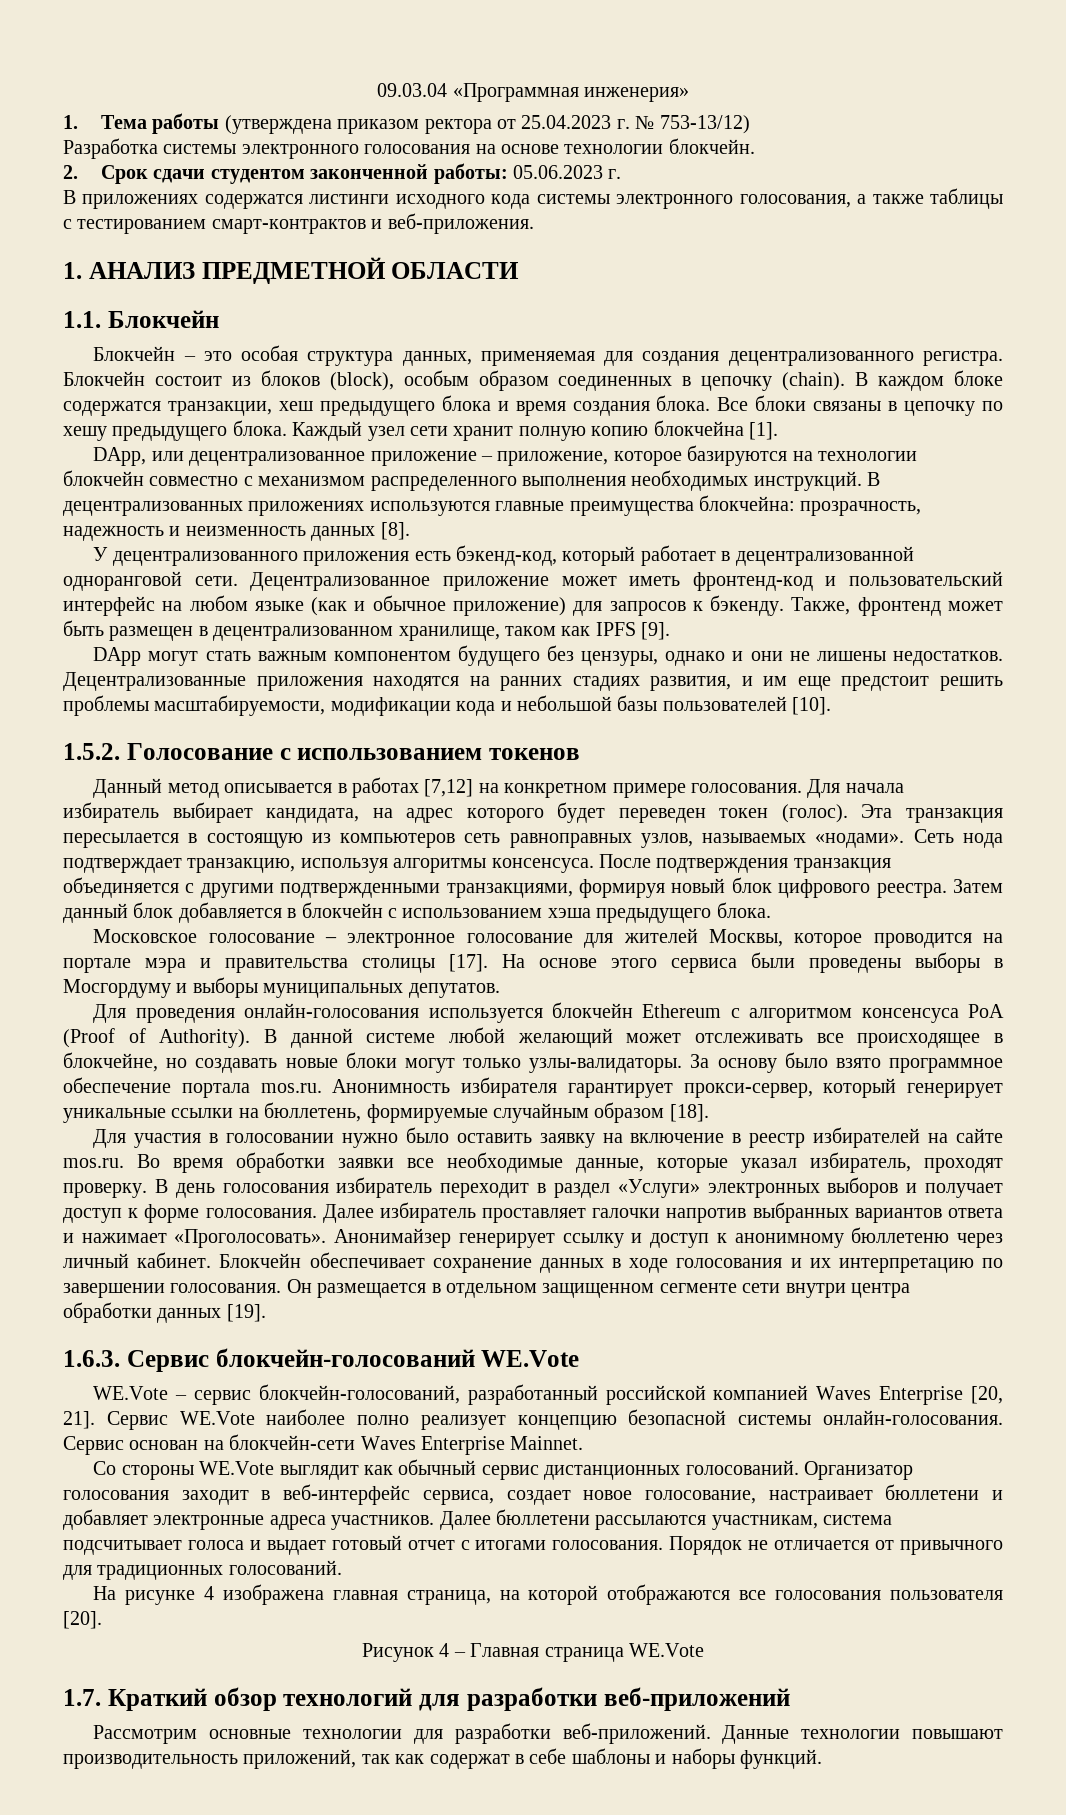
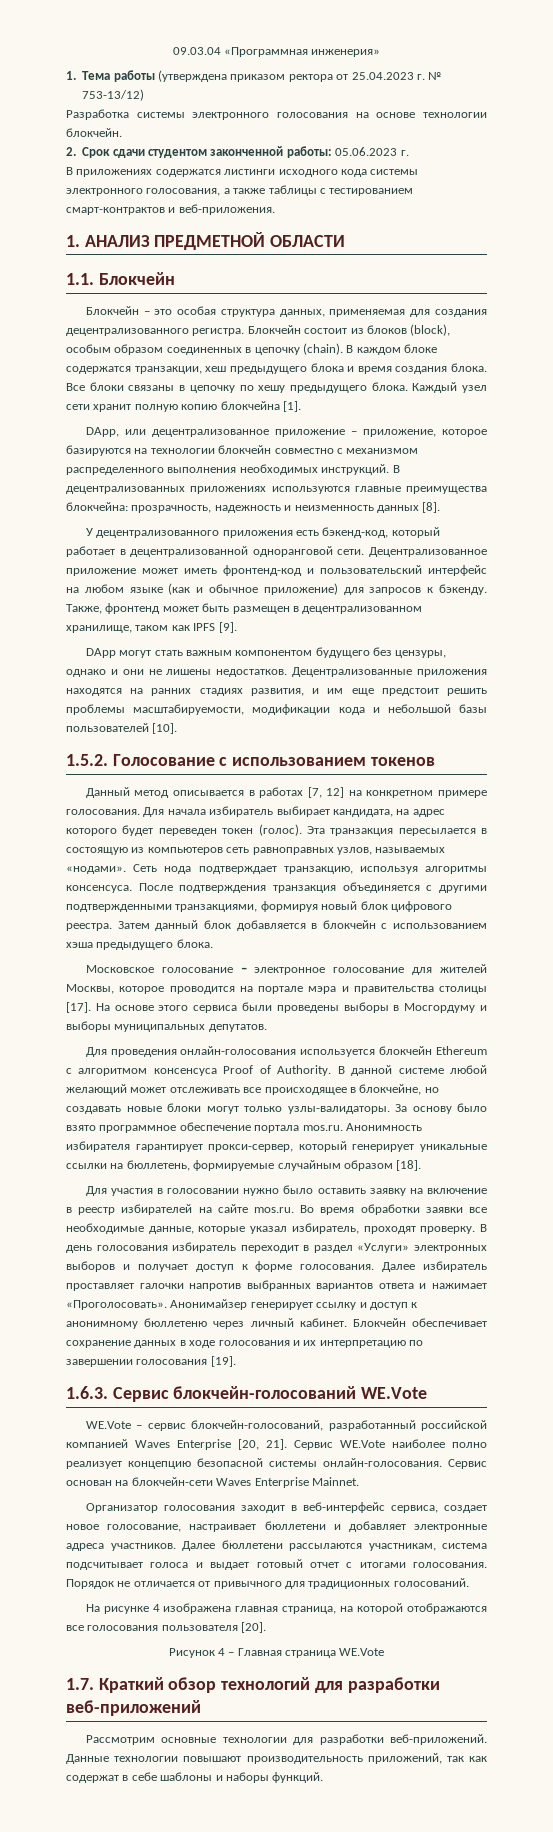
- Данный метод описывается в работах [7,12] на конкретном примере голосования.
+ Данный метод описывается в работах [7, 12] на конкретном примере голосования.
- Для проведения онлайн-голосования используется блокчейн Ethereum с алгоритмом консенсуса PoA (Proof of Authority).
+ Для проведения онлайн-голосования используется блокчейн Ethereum с алгоритмом консенсуса Proof of Authority.
- Блокчейн обеспечивает сохранение данных в ходе голосования и их интерпретацию по завершении голосования. Он размещается в отдельном защищенном сегменте сети внутри центра обработки данных [19].
+ Блокчейн обеспечивает сохранение данных в ходе голосования и их интерпретацию по завершении голосования [19].
- Со стороны WE.Vote выглядит как обычный сервис дистанционных голосований.

